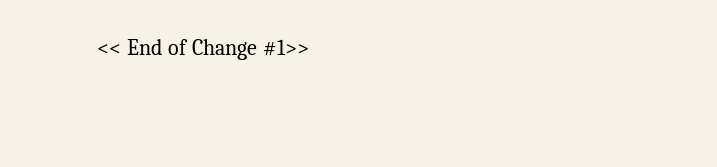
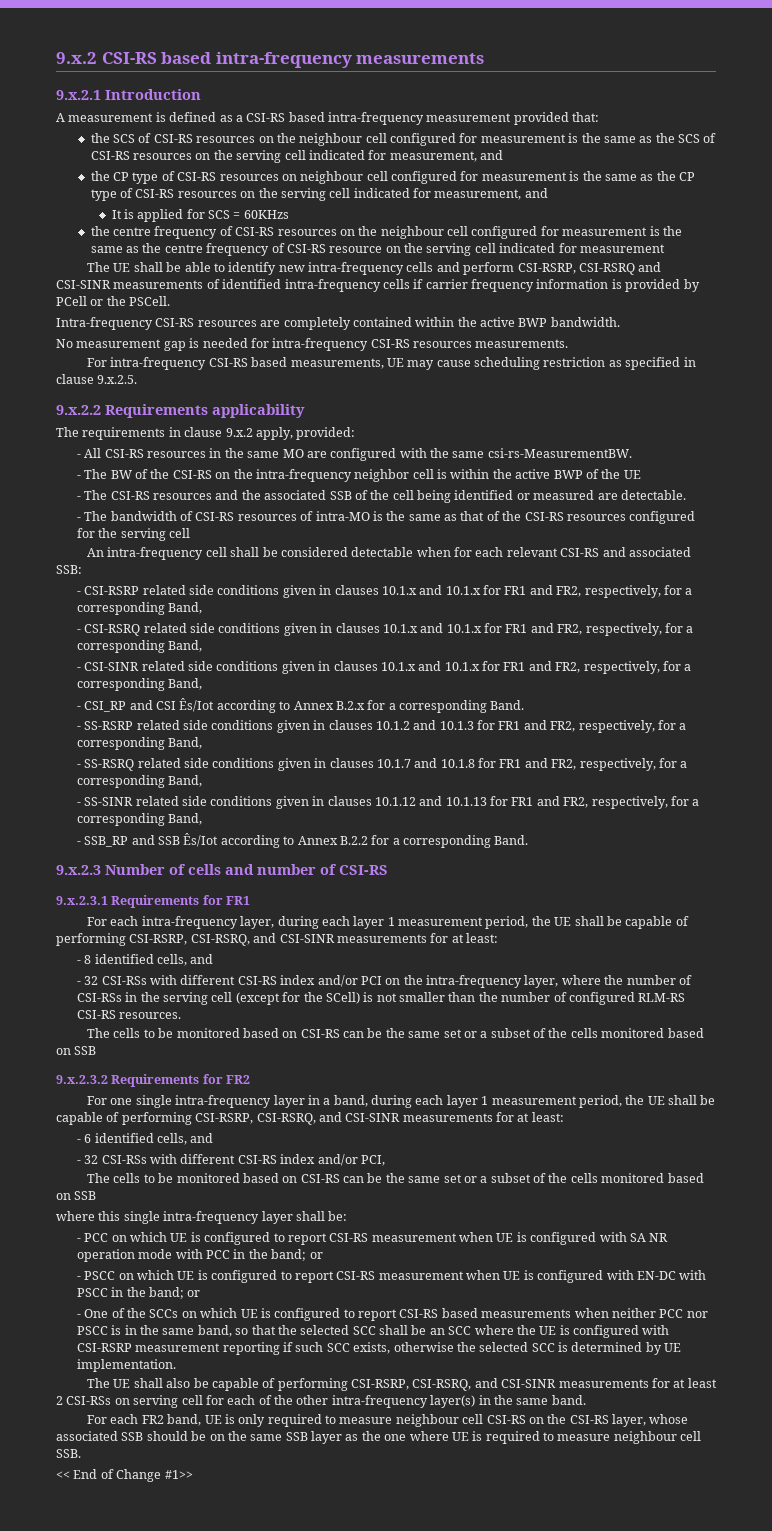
+ 9.x.2 CSI-RS based intra-frequency measurements
+ 9.x.2.1 Introduction
+ A measurement is defined as a CSI-RS based intra-frequency measurement provided that:
+ the SCS of CSI-RS resources on the neighbour cell configured for measurement is the same as the SCS of CSI-RS resources on the serving cell indicated for measurement, and
+ the CP type of CSI-RS resources on neighbour cell configured for measurement is the same as the CP type of CSI-RS resources on the serving cell indicated for measurement, and
+ It is applied for SCS = 60KHzs
+ the centre frequency of CSI-RS resources on the neighbour cell configured for measurement is the same as the centre frequency of CSI-RS resource on the serving cell indicated for measurement
+ The UE shall be able to identify new intra-frequency cells and perform CSI-RSRP, CSI-RSRQ and CSI-SINR measurements of identified intra-frequency cells if carrier frequency information is provided by PCell or the PSCell.
+ Intra-frequency CSI-RS resources are completely contained within the active BWP bandwidth.
+ No measurement gap is needed for intra-frequency CSI-RS resources measurements.
+ For intra-frequency CSI-RS based measurements, UE may cause scheduling restriction as specified in clause 9.x.2.5.
+ 9.x.2.2 Requirements applicability
+ The requirements in clause 9.x.2 apply, provided:
+ - All CSI-RS resources in the same MO are configured with the same csi-rs-MeasurementBW.
+ - The BW of the CSI-RS on the intra-frequency neighbor cell is within the active BWP of the UE
+ - The CSI-RS resources and the associated SSB of the cell being identified or measured are detectable.
+ - The bandwidth of CSI-RS resources of intra-MO is the same as that of the CSI-RS resources configured for the serving cell
+ An intra-frequency cell shall be considered detectable when for each relevant CSI-RS and associated SSB:
+ - CSI-RSRP related side conditions given in clauses 10.1.x and 10.1.x for FR1 and FR2, respectively, for a corresponding Band,
+ - CSI-RSRQ related side conditions given in clauses 10.1.x and 10.1.x for FR1 and FR2, respectively, for a corresponding Band,
+ - CSI-SINR related side conditions given in clauses 10.1.x and 10.1.x for FR1 and FR2, respectively, for a corresponding Band,
+ - CSI_RP and CSI Ês/Iot according to Annex B.2.x for a corresponding Band.
+ - SS-RSRP related side conditions given in clauses 10.1.2 and 10.1.3 for FR1 and FR2, respectively, for a corresponding Band,
+ - SS-RSRQ related side conditions given in clauses 10.1.7 and 10.1.8 for FR1 and FR2, respectively, for a corresponding Band,
+ - SS-SINR related side conditions given in clauses 10.1.12 and 10.1.13 for FR1 and FR2, respectively, for a corresponding Band,
+ - SSB_RP and SSB Ês/Iot according to Annex B.2.2 for a corresponding Band.
+ 9.x.2.3 Number of cells and number of CSI-RS
+ 9.x.2.3.1 Requirements for FR1
+ For each intra-frequency layer, during each layer 1 measurement period, the UE shall be capable of performing CSI-RSRP, CSI-RSRQ, and CSI-SINR measurements for at least:
+ - 8 identified cells, and
+ - 32 CSI-RSs with different CSI-RS index and/or PCI on the intra-frequency layer, where the number of CSI-RSs in the serving cell (except for the SCell) is not smaller than the number of configured RLM-RS CSI-RS resources.
+ The cells to be monitored based on CSI-RS can be the same set or a subset of the cells monitored based on SSB
+ 9.x.2.3.2 Requirements for FR2
+ For one single intra-frequency layer in a band, during each layer 1 measurement period, the UE shall be capable of performing CSI-RSRP, CSI-RSRQ, and CSI-SINR measurements for at least:
+ - 6 identified cells, and
+ - 32 CSI-RSs with different CSI-RS index and/or PCI,
+ The cells to be monitored based on CSI-RS can be the same set or a subset of the cells monitored based on SSB
+ where this single intra-frequency layer shall be:
+ - PCC on which UE is configured to report CSI-RS measurement when UE is configured with SA NR operation mode with PCC in the band; or
+ - PSCC on which UE is configured to report CSI-RS measurement when UE is configured with EN-DC with PSCC in the band; or
+ - One of the SCCs on which UE is configured to report CSI-RS based measurements when neither PCC nor PSCC is in the same band, so that the selected SCC shall be an SCC where the UE is configured with CSI-RSRP measurement reporting if such SCC exists, otherwise the selected SCC is determined by UE implementation.
+ The UE shall also be capable of performing CSI-RSRP, CSI-RSRQ, and CSI-SINR measurements for at least 2 CSI-RSs on serving cell for each of the other intra-frequency layer(s) in the same band.
+ For each FR2 band, UE is only required to measure neighbour cell CSI-RS on the CSI-RS layer, whose associated SSB should be on the same SSB layer as the one where UE is required to measure neighbour cell SSB.

